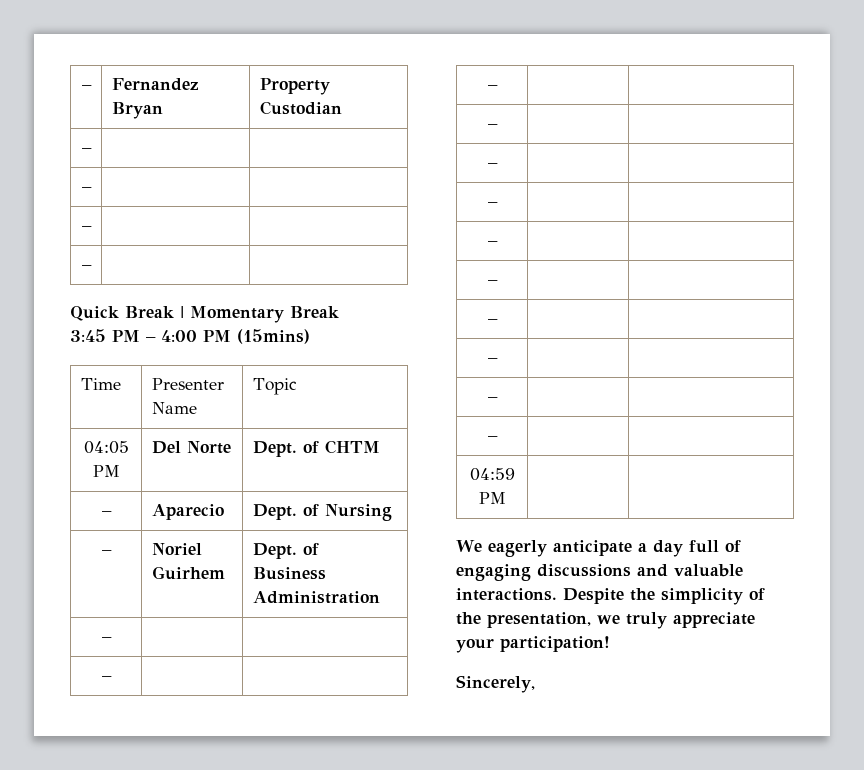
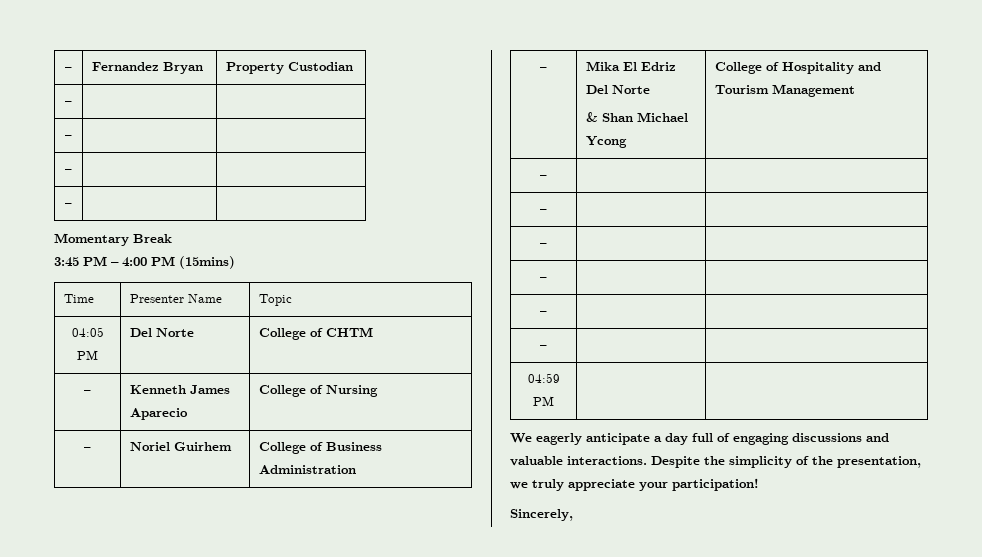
- Quick Break | Momentary Break
+ Momentary Break
- 04:05 PM | Del Norte | Dept. of CHTM
+ 04:05 PM | Del Norte | College of CHTM
- – | Aparecio | Dept. of Nursing
+ – | Kenneth James Aparecio | College of Nursing
- – | Noriel Guirhem | Dept. of Business Administration
- – | |
- – | |
- – | |
- – | |
- – | |
- – | |
+ – | Noriel Guirhem | College of Business Administration
+ – | Mika El Edriz Del Norte
+ & Shan Michael Ycong | College of Hospitality and Tourism Management

